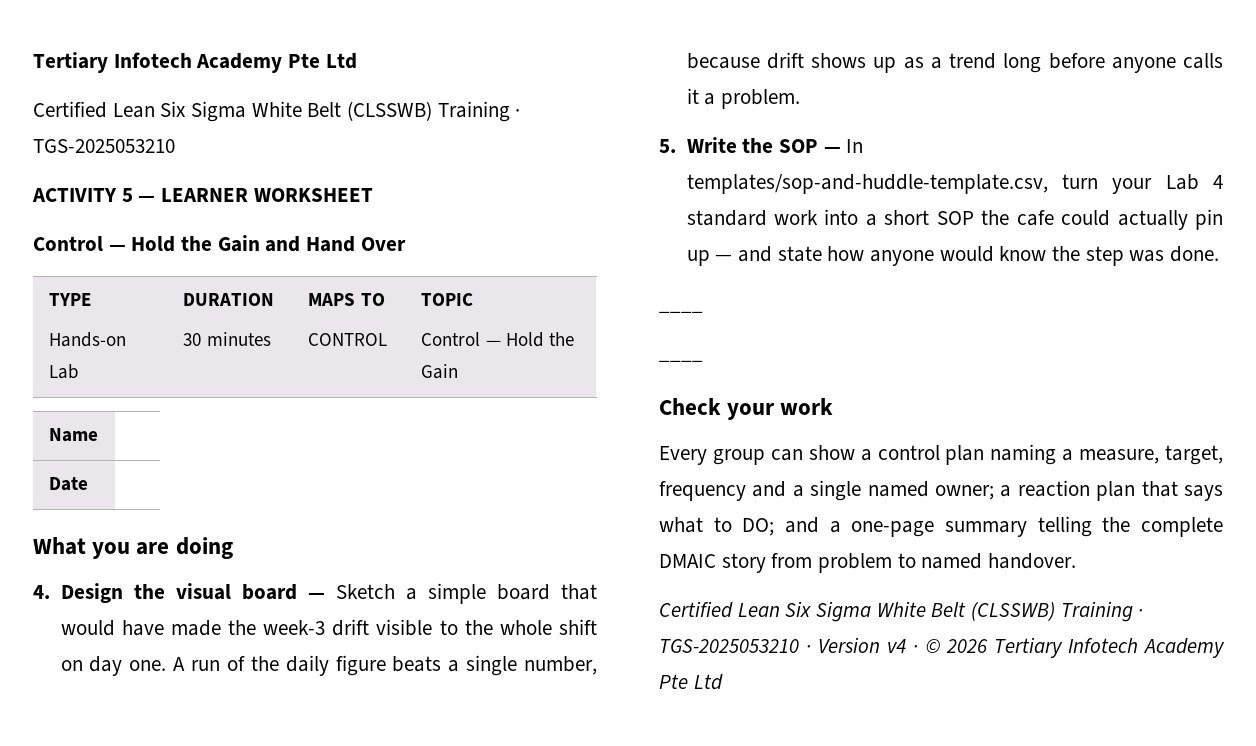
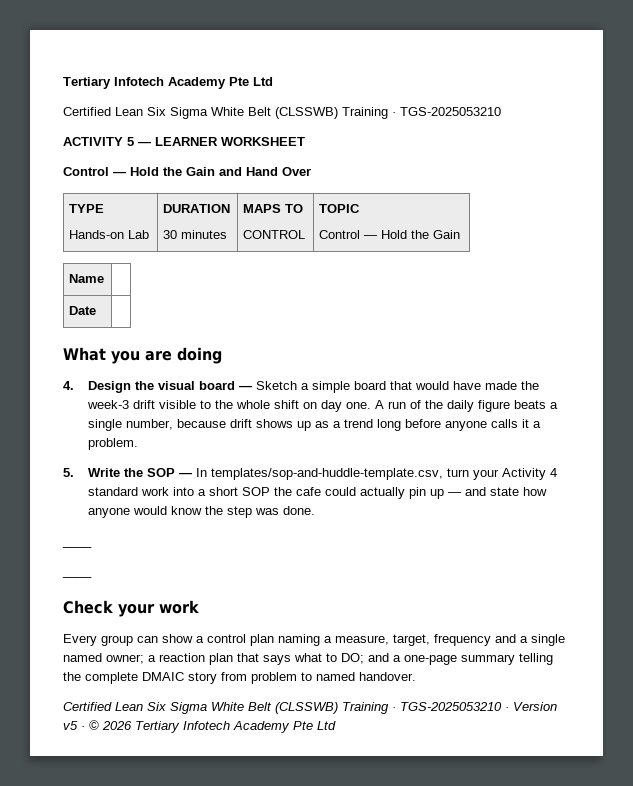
- 5. Write the SOP — In templates/sop-and-huddle-template.csv, turn your Lab 4 standard work into a short SOP the cafe could actually pin up — and state how anyone would know the step was done.
+ 5. Write the SOP — In templates/sop-and-huddle-template.csv, turn your Activity 4 standard work into a short SOP the cafe could actually pin up — and state how anyone would know the step was done.
- Certified Lean Six Sigma White Belt (CLSSWB) Training · TGS-2025053210 · Version v4 · © 2026 Tertiary Infotech Academy Pte Ltd
+ Certified Lean Six Sigma White Belt (CLSSWB) Training · TGS-2025053210 · Version v5 · © 2026 Tertiary Infotech Academy Pte Ltd

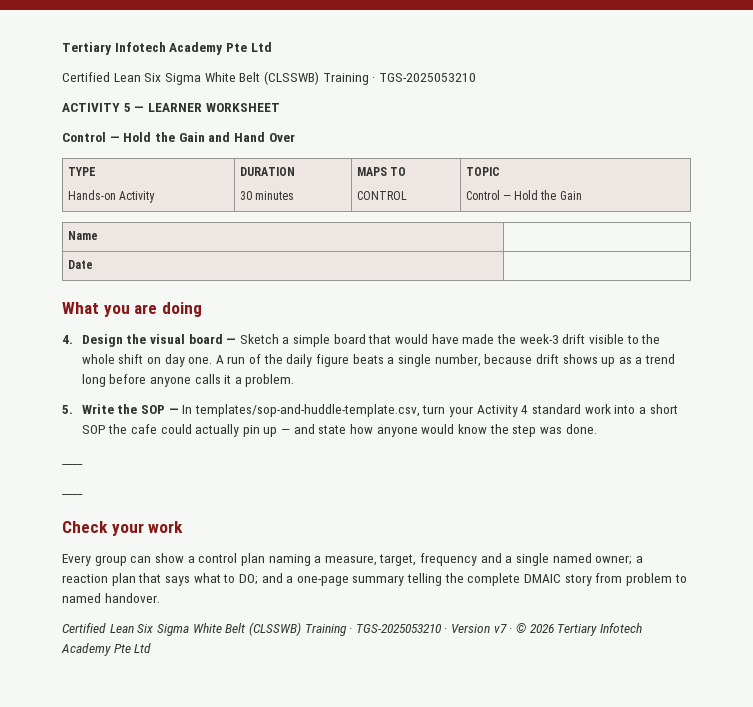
  TYPE
- Hands-on Lab | DURATION
+ Hands-on Activity | DURATION
- Certified Lean Six Sigma White Belt (CLSSWB) Training · TGS-2025053210 · Version v5 · © 2026 Tertiary Infotech Academy Pte Ltd
+ Certified Lean Six Sigma White Belt (CLSSWB) Training · TGS-2025053210 · Version v7 · © 2026 Tertiary Infotech Academy Pte Ltd

